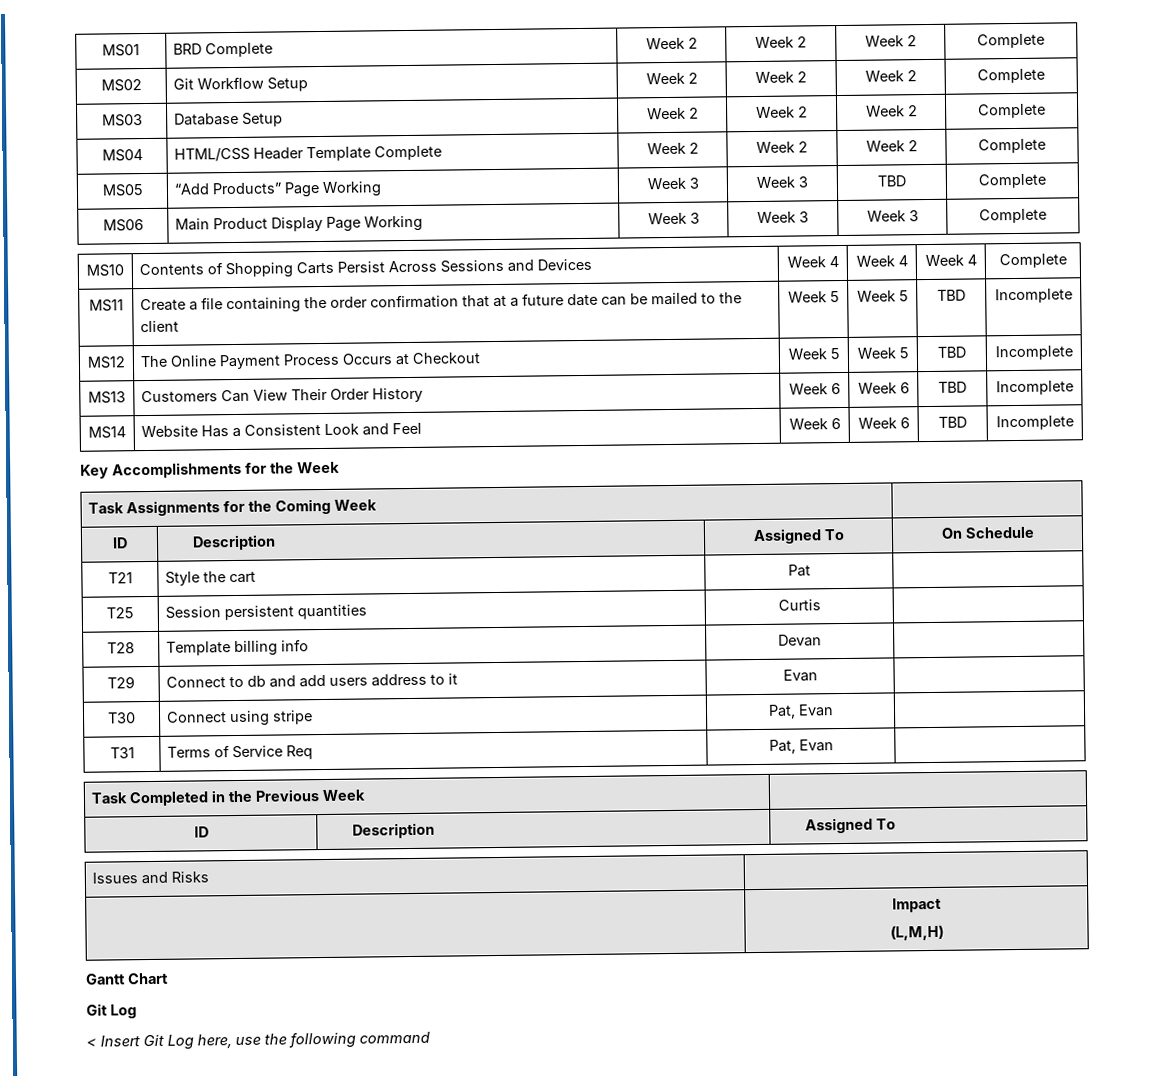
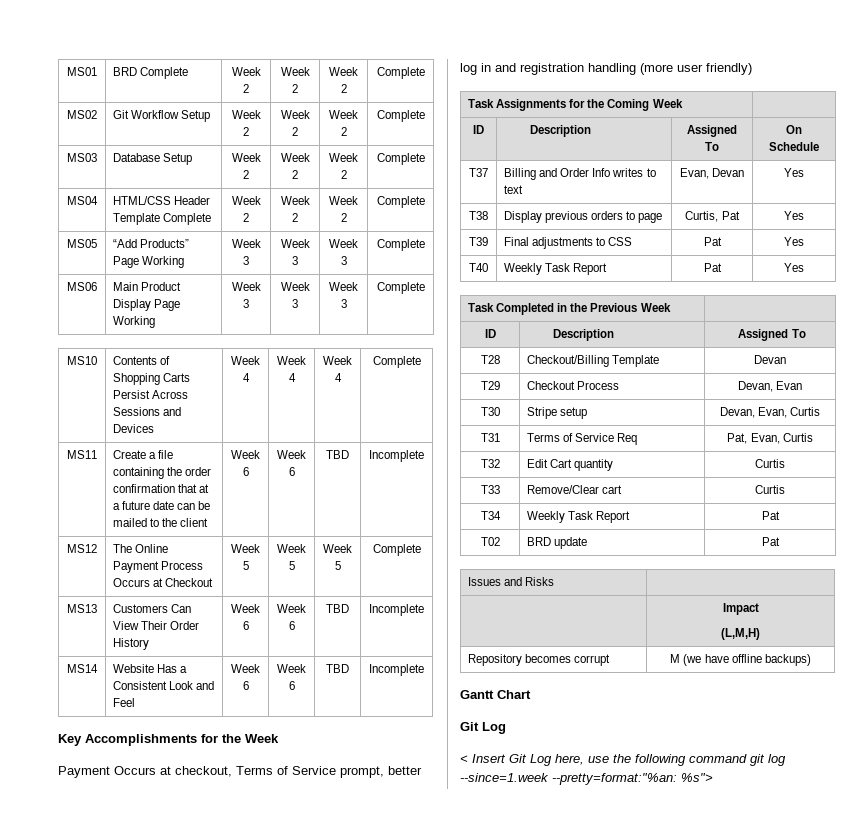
- MS05 | “Add Products” Page Working | Week 3 | Week 3 | TBD | Complete
+ MS05 | “Add Products” Page Working | Week 3 | Week 3 | Week 3 | Complete
- MS11 | Create a file containing the order confirmation that at a future date can be mailed to the client | Week 5 | Week 5 | TBD | Incomplete
+ MS11 | Create a file containing the order confirmation that at a future date can be mailed to the client | Week 6 | Week 6 | TBD | Incomplete
- MS12 | The Online Payment Process Occurs at Checkout | Week 5 | Week 5 | TBD | Incomplete
+ MS12 | The Online Payment Process Occurs at Checkout | Week 5 | Week 5 | Week 5 | Complete
+ Payment Occurs at checkout, Terms of Service prompt, better log in and registration handling (more user friendly)
- T21 | Style the cart | Pat |
- T25 | Session persistent quantities | Curtis |
- T28 | Template billing info | Devan |
- T29 | Connect to db and add users address to it | Evan |
- T30 | Connect using stripe | Pat, Evan |
- T31 | Terms of Service Req | Pat, Evan |
+ T37 | Billing and Order Info writes to text | Evan, Devan | Yes
+ T38 | Display previous orders to page | Curtis, Pat | Yes
+ T39 | Final adjustments to CSS | Pat | Yes
+ T40 | Weekly Task Report | Pat | Yes
+ T28 | Checkout/Billing Template | Devan
+ T29 | Checkout Process | Devan, Evan
+ T30 | Stripe setup | Devan, Evan, Curtis
+ T31 | Terms of Service Req | Pat, Evan, Curtis
+ T32 | Edit Cart quantity | Curtis
+ T33 | Remove/Clear cart | Curtis
+ T34 | Weekly Task Report | Pat
+ T02 | BRD update | Pat
+ Repository becomes corrupt | M (we have offline backups)
- < Insert Git Log here, use the following command
+ < Insert Git Log here, use the following command git log --since=1.week --pretty=format:"%an: %s">

